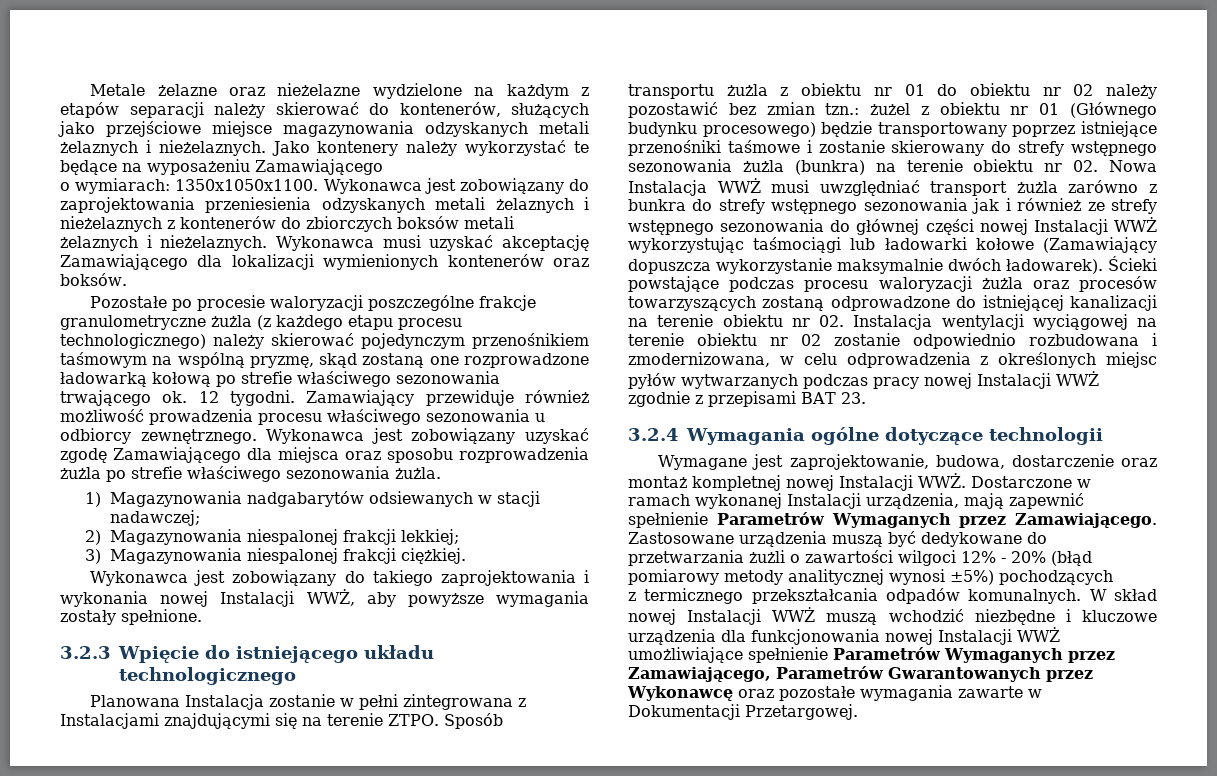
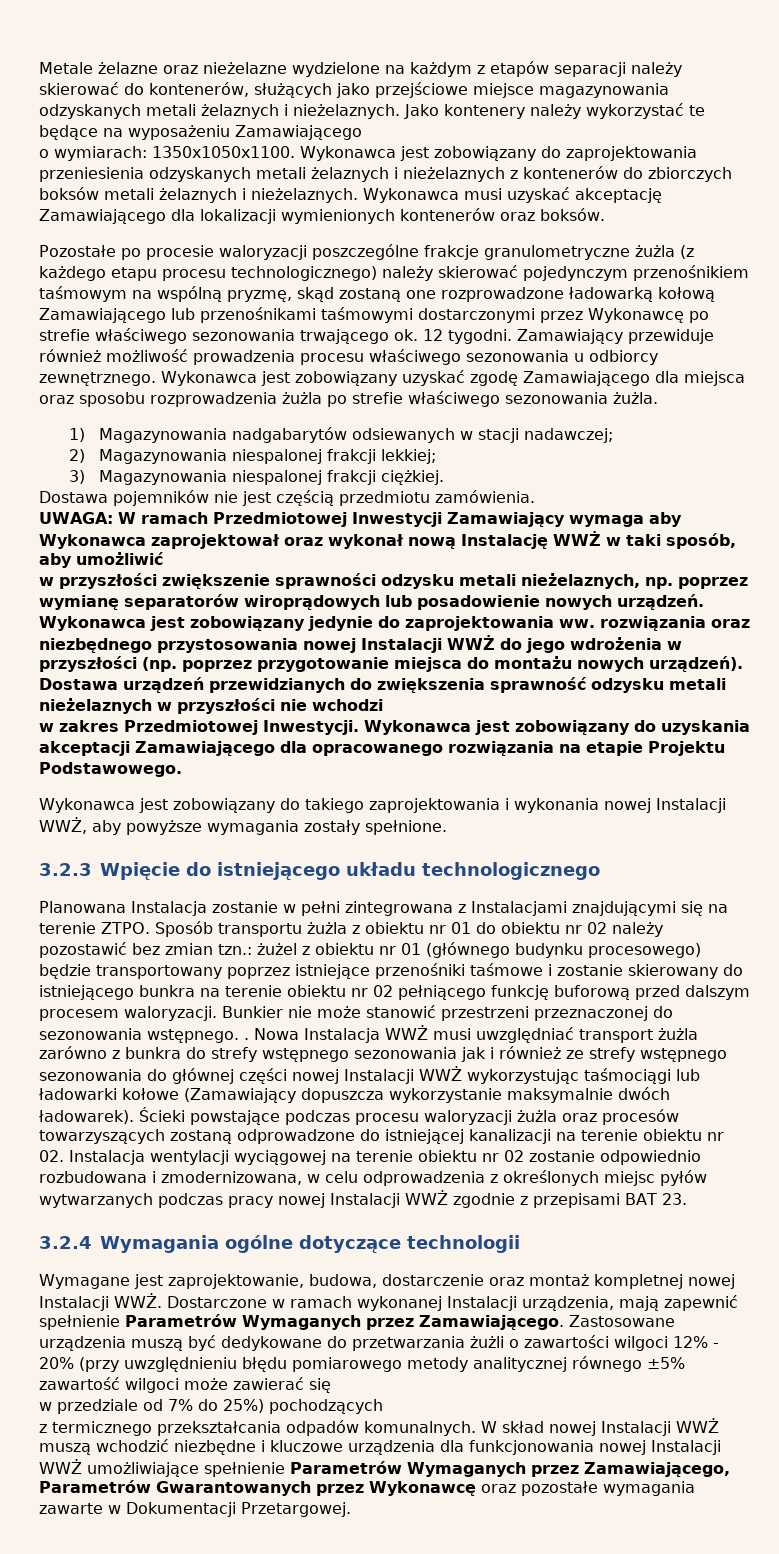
- Pozostałe po procesie waloryzacji poszczególne frakcje granulometryczne żużla (z każdego etapu procesu technologicznego) należy skierować pojedynczym przenośnikiem taśmowym na wspólną pryzmę, skąd zostaną one rozprowadzone ładowarką kołową po strefie właściwego sezonowania trwającego ok.
+ Pozostałe po procesie waloryzacji poszczególne frakcje granulometryczne żużla (z każdego etapu procesu technologicznego) należy skierować pojedynczym przenośnikiem taśmowym na wspólną pryzmę, skąd zostaną one rozprowadzone ładowarką kołową Zamawiającego lub przenośnikami taśmowymi dostarczonymi przez Wykonawcę po strefie właściwego sezonowania trwającego ok.
+ Dostawa pojemników nie jest częścią przedmiotu zamówienia.
+ UWAGA: W ramach Przedmiotowej Inwestycji Zamawiający wymaga aby Wykonawca zaprojektował oraz wykonał nową Instalację WWŻ w taki sposób, aby umożliwić
+ w przyszłości zwiększenie sprawności odzysku metali nieżelaznych, np. poprzez wymianę separatorów wiroprądowych lub posadowienie nowych urządzeń. Wykonawca jest zobowiązany jedynie do zaprojektowania ww. rozwiązania oraz niezbędnego przystosowania nowej Instalacji WWŻ do jego wdrożenia w przyszłości (np. poprzez przygotowanie miejsca do montażu nowych urządzeń). Dostawa urządzeń przewidzianych do zwiększenia sprawność odzysku metali nieżelaznych w przyszłości nie wchodzi
+ w zakres Przedmiotowej Inwestycji. Wykonawca jest zobowiązany do uzyskania akceptacji Zamawiającego dla opracowanego rozwiązania na etapie Projektu Podstawowego.
- żużel z obiektu nr 01 (Głównego budynku procesowego) będzie transportowany poprzez istniejące przenośniki taśmowe i zostanie skierowany do strefy wstępnego sezonowania żużla (bunkra) na terenie obiektu nr 02. Nowa Instalacja WWŻ musi uwzględniać transport żużla zarówno z bunkra do strefy wstępnego sezonowania jak i również ze strefy wstępnego sezonowania do głównej części nowej Instalacji WWŻ wykorzystując taśmociągi lub ładowarki kołowe (Zamawiający dopuszcza wykorzystanie maksymalnie dwóch ładowarek).
+ żużel z obiektu nr 01 (głównego budynku procesowego) będzie transportowany poprzez istniejące przenośniki taśmowe i zostanie skierowany do istniejącego bunkra na terenie obiektu nr 02 pełniącego funkcję buforową przed dalszym procesem waloryzacji. Bunkier nie może stanowić przestrzeni przeznaczonej do sezonowania wstępnego. . Nowa Instalacja WWŻ musi uwzględniać transport żużla zarówno z bunkra do strefy wstępnego sezonowania jak i również ze strefy wstępnego sezonowania do głównej części nowej Instalacji WWŻ wykorzystując taśmociągi lub ładowarki kołowe (Zamawiający dopuszcza wykorzystanie maksymalnie dwóch ładowarek).
- Zastosowane urządzenia muszą być dedykowane do przetwarzania żużli o zawartości wilgoci 12% - 20% (błąd pomiarowy metody analitycznej wynosi ±5%) pochodzących
+ Zastosowane urządzenia muszą być dedykowane do przetwarzania żużli o zawartości wilgoci 12% - 20% (przy uwzględnieniu błędu pomiarowego metody analitycznej równego ±5% zawartość wilgoci może zawierać się
+ w przedziale od 7% do 25%) pochodzących

